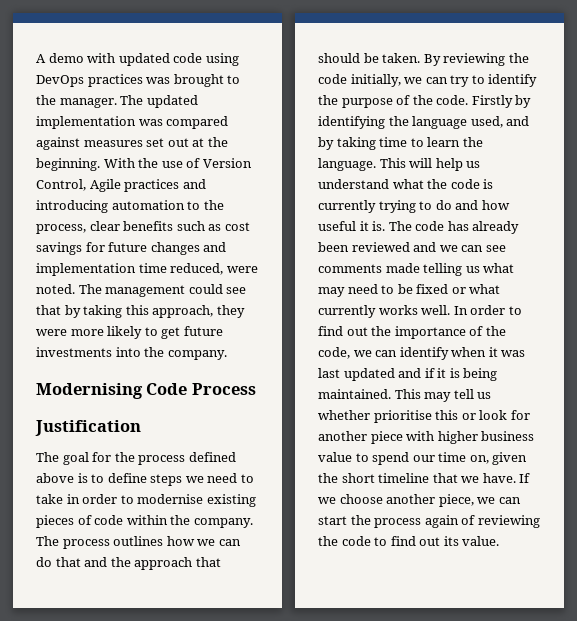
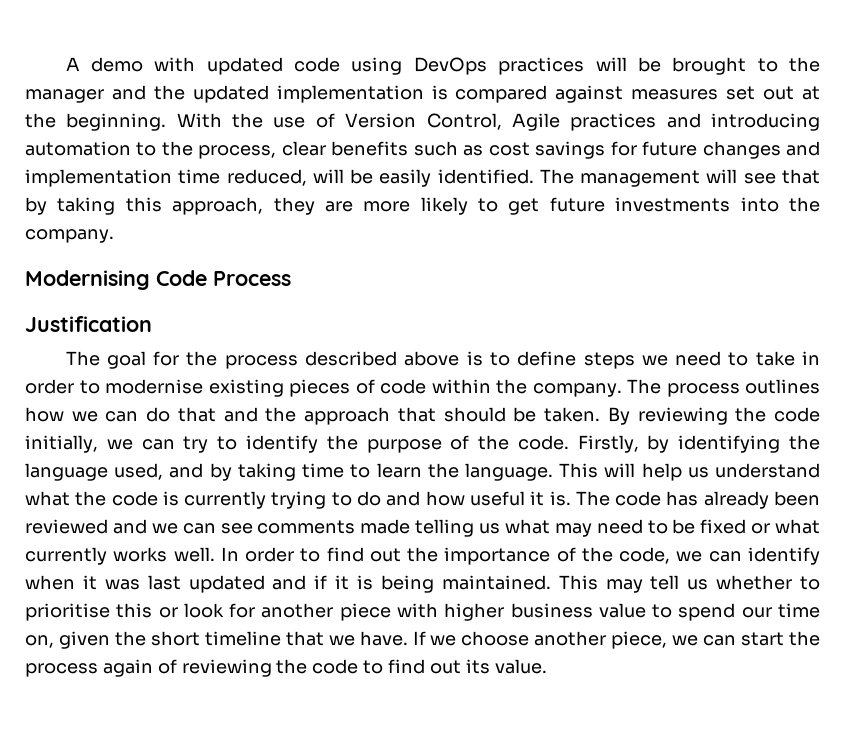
- A demo with updated code using DevOps practices was brought to the manager. The updated implementation was compared against measures set out at the beginning.
+ A demo with updated code using DevOps practices will be brought to the manager and the updated implementation is compared against measures set out at the beginning.
- With the use of Version Control, Agile practices and introducing automation to the process, clear benefits such as cost savings for future changes and implementation time reduced, were noted.
+ With the use of Version Control, Agile practices and introducing automation to the process, clear benefits such as cost savings for future changes and implementation time reduced, will be easily identified.
- The management could see that by taking this approach, they were more likely to get future investments into the company.
+ The management will see that by taking this approach, they are more likely to get future investments into the company.
- The goal for the process defined above is to define steps we need to take in order to modernise existing pieces of code within the company.
+ The goal for the process described above is to define steps we need to take in order to modernise existing pieces of code within the company.
- Firstly by identifying the language used, and by taking time to learn the language.
+ Firstly, by identifying the language used, and by taking time to learn the language.
- This may tell us whether prioritise this or look for another piece with higher business value to spend our time on, given the short timeline that we have.
+ This may tell us whether to prioritise this or look for another piece with higher business value to spend our time on, given the short timeline that we have.

